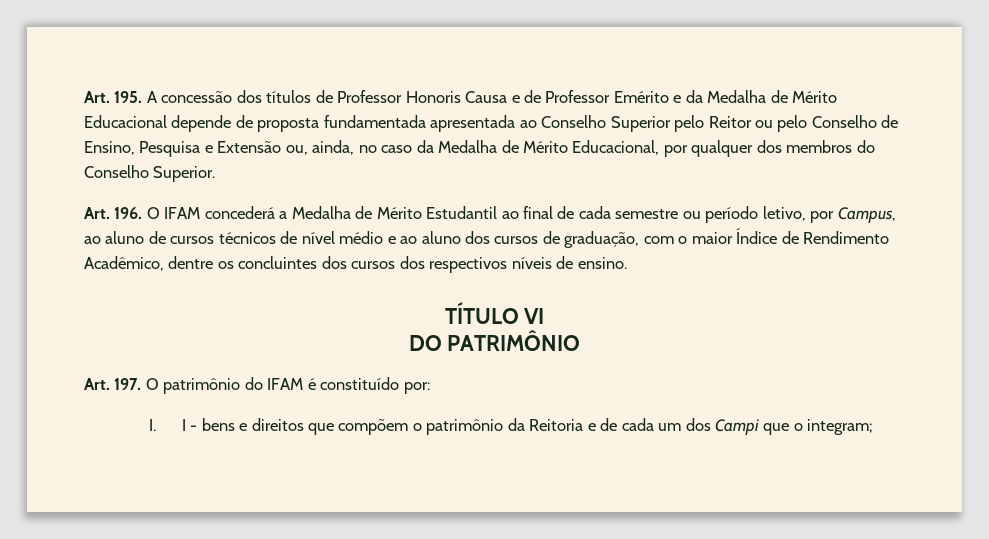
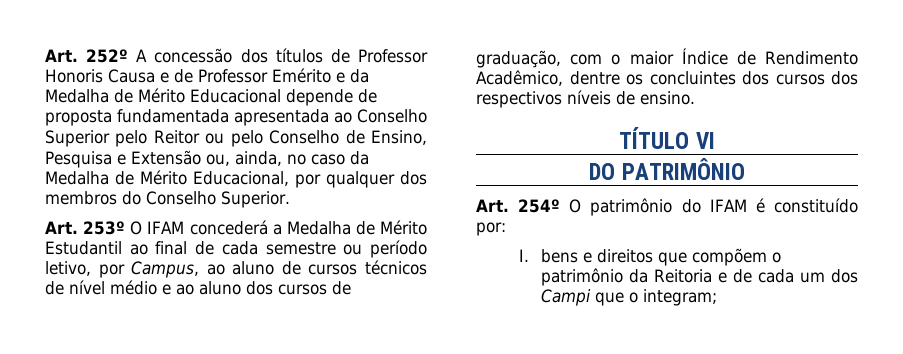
- Art. 195. A concessão dos títulos de Professor Honoris Causa e de Professor Emérito e da Medalha de Mérito Educacional depende de proposta fundamentada apresentada ao Conselho Superior pelo Reitor ou pelo Conselho de Ensino, Pesquisa e Extensão ou, ainda, no caso da Medalha de Mérito Educacional, por qualquer dos membros do Conselho Superior.
+ Art. 252º A concessão dos títulos de Professor Honoris Causa e de Professor Emérito e da Medalha de Mérito Educacional depende de proposta fundamentada apresentada ao Conselho Superior pelo Reitor ou pelo Conselho de Ensino, Pesquisa e Extensão ou, ainda, no caso da Medalha de Mérito Educacional, por qualquer dos membros do Conselho Superior.
- Art. 196. O IFAM concederá a Medalha de Mérito Estudantil ao final de cada semestre ou período letivo, por Campus, ao aluno de cursos técnicos de nível médio e ao aluno dos cursos de graduação, com o maior Índice de Rendimento Acadêmico, dentre os concluintes dos cursos dos respectivos níveis de ensino.
+ Art. 253º O IFAM concederá a Medalha de Mérito Estudantil ao final de cada semestre ou período letivo, por Campus, ao aluno de cursos técnicos de nível médio e ao aluno dos cursos de graduação, com o maior Índice de Rendimento Acadêmico, dentre os concluintes dos cursos dos respectivos níveis de ensino.
- Art. 197. O patrimônio do IFAM é constituído por:
+ Art. 254º O patrimônio do IFAM é constituído por:
- I. I - bens e direitos que compõem o patrimônio da Reitoria e de cada um dos Campi que o integram;
+ I. bens e direitos que compõem o patrimônio da Reitoria e de cada um dos Campi que o integram;

